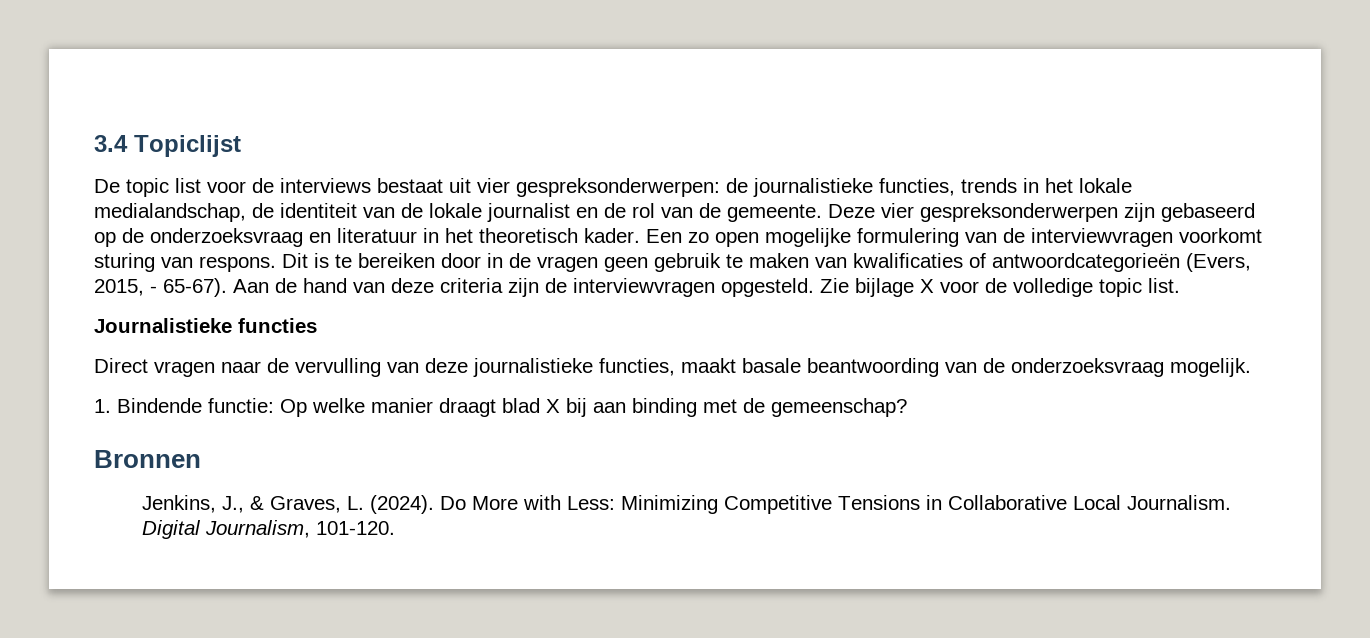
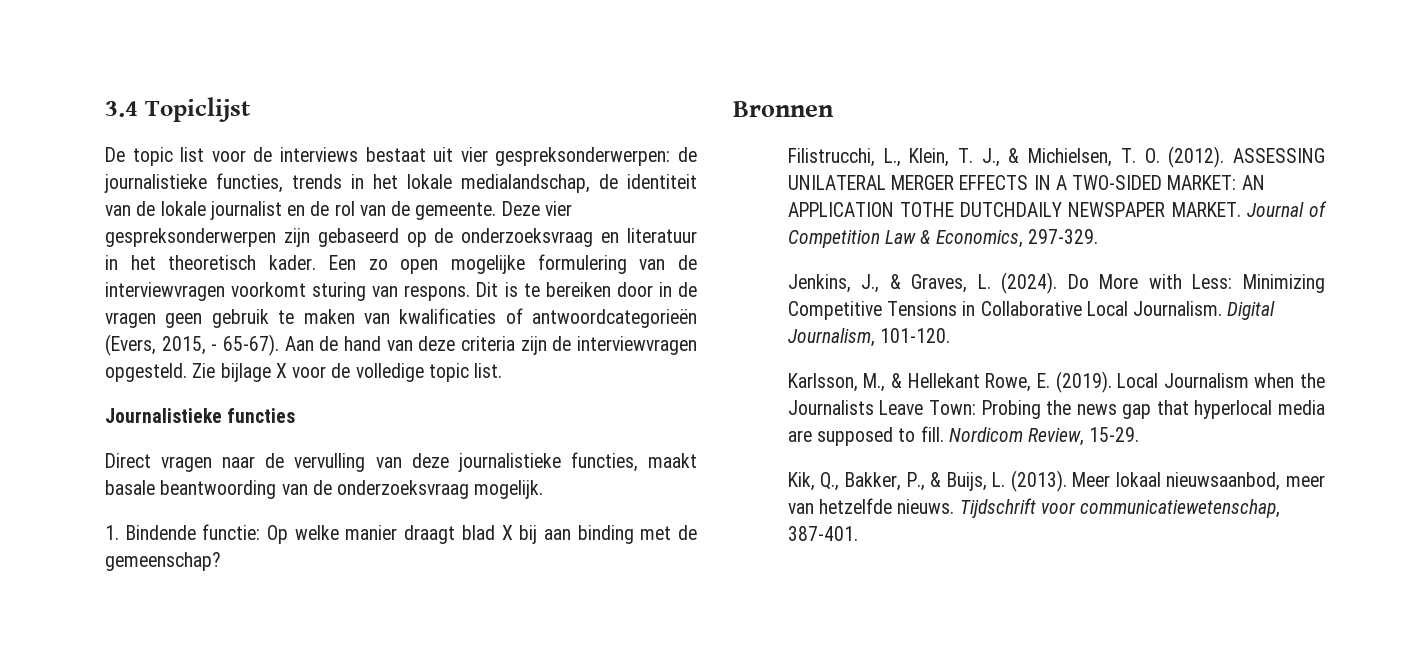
+ Filistrucchi, L., Klein, T. J., & Michielsen, T. O. (2012). ASSESSING UNILATERAL MERGER EFFECTS IN A TWO-SIDED MARKET: AN APPLICATION TOTHE DUTCHDAILY NEWSPAPER MARKET. Journal of Competition Law & Economics, 297-329.
+ Karlsson, M., & Hellekant Rowe, E. (2019). Local Journalism when the Journalists Leave Town: Probing the news gap that hyperlocal media are supposed to fill. Nordicom Review, 15-29.
+ Kik, Q., Bakker, P., & Buijs, L. (2013). Meer lokaal nieuwsaanbod, meer van hetzelfde nieuws. Tijdschrift voor communicatiewetenschap, 387-401.

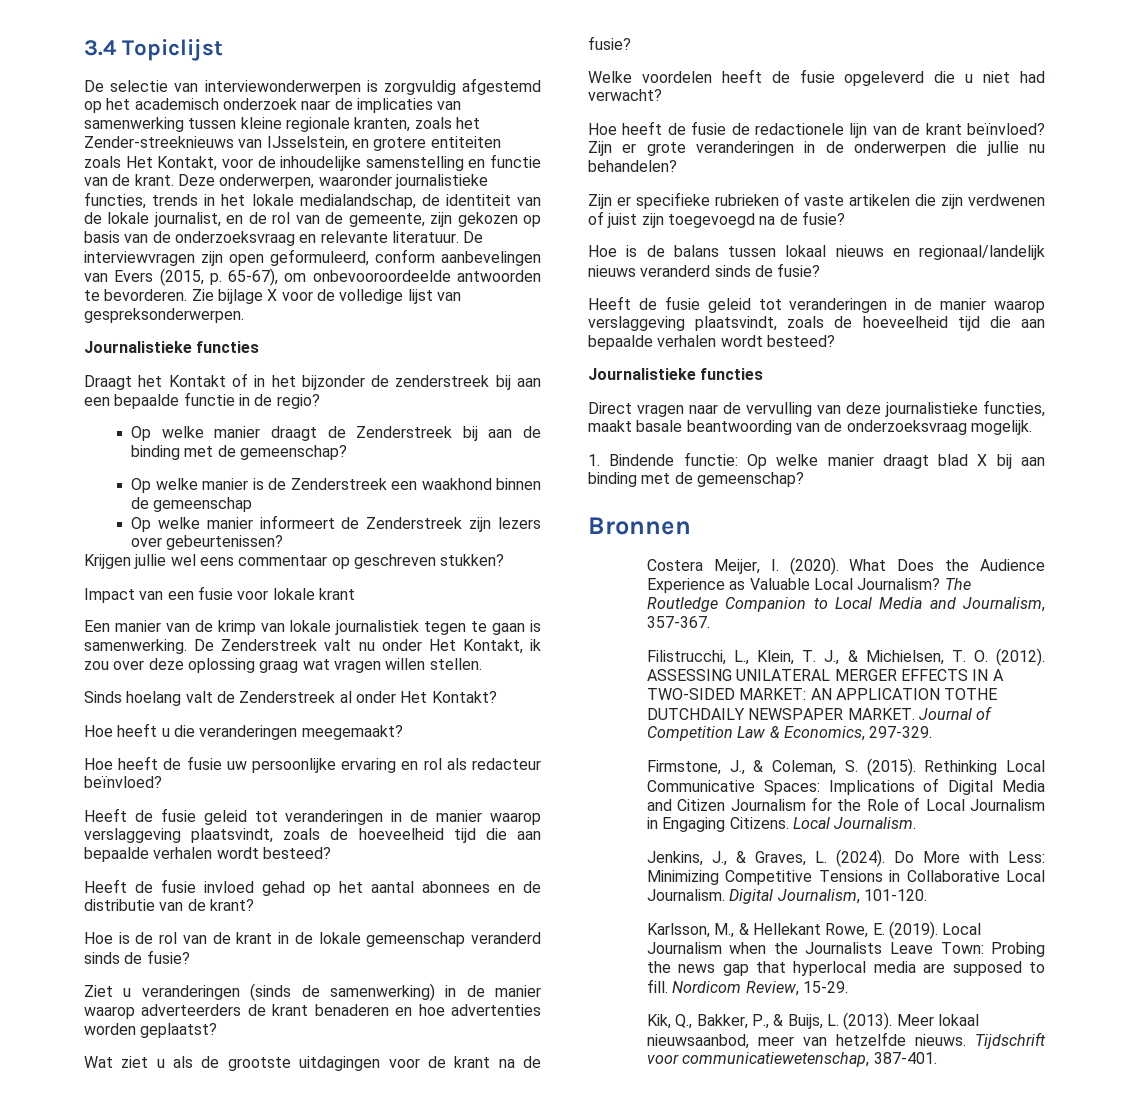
- De topic list voor de interviews bestaat uit vier gespreksonderwerpen: de journalistieke functies, trends in het lokale medialandschap, de identiteit van de lokale journalist en de rol van de gemeente. Deze vier gespreksonderwerpen zijn gebaseerd op de onderzoeksvraag en literatuur in het theoretisch kader. Een zo open mogelijke formulering van de interviewvragen voorkomt sturing van respons. Dit is te bereiken door in de vragen geen gebruik te maken van kwalificaties of antwoordcategorieën (Evers, 2015, - 65-67). Aan de hand van deze criteria zijn de interviewvragen opgesteld.
+ De selectie van interviewonderwerpen is zorgvuldig afgestemd op het academisch onderzoek naar de implicaties van samenwerking tussen kleine regionale kranten, zoals het Zender-streeknieuws van IJsselstein, en grotere entiteiten zoals Het Kontakt, voor de inhoudelijke samenstelling en functie van de krant. Deze onderwerpen, waaronder journalistieke functies, trends in het lokale medialandschap, de identiteit van de lokale journalist, en de rol van de gemeente, zijn gekozen op basis van de onderzoeksvraag en relevante literatuur. De interviewvragen zijn open geformuleerd, conform aanbevelingen van Evers (2015, p. 65-67), om onbevooroordeelde antwoorden te bevorderen.
- Zie bijlage X voor de volledige topic list.
+ Zie bijlage X voor de volledige lijst van gespreksonderwerpen.
+ Journalistieke functies
+ Draagt het Kontakt of in het bijzonder de zenderstreek bij aan een bepaalde functie in de regio?
+ Op welke manier draagt de Zenderstreek bij aan de binding met de gemeenschap?
+ Op welke manier is de Zenderstreek een waakhond binnen de gemeenschap
+ Op welke manier informeert de Zenderstreek zijn lezers over gebeurtenissen?
+ Krijgen jullie wel eens commentaar op geschreven stukken?
+ Impact van een fusie voor lokale krant
+ Een manier van de krimp van lokale journalistiek tegen te gaan is samenwerking. De Zenderstreek valt nu onder Het Kontakt, ik zou over deze oplossing graag wat vragen willen stellen.
+ Sinds hoelang valt de Zenderstreek al onder Het Kontakt?
+ Hoe heeft u die veranderingen meegemaakt?
+ Hoe heeft de fusie uw persoonlijke ervaring en rol als redacteur beïnvloed?
+ Heeft de fusie geleid tot veranderingen in de manier waarop verslaggeving plaatsvindt, zoals de hoeveelheid tijd die aan bepaalde verhalen wordt besteed?
+ Heeft de fusie invloed gehad op het aantal abonnees en de distributie van de krant?
+ Hoe is de rol van de krant in de lokale gemeenschap veranderd sinds de fusie?
+ Ziet u veranderingen (sinds de samenwerking) in de manier waarop adverteerders de krant benaderen en hoe advertenties worden geplaatst?
+ Wat ziet u als de grootste uitdagingen voor de krant na de fusie?
+ Welke voordelen heeft de fusie opgeleverd die u niet had verwacht?
+ Hoe heeft de fusie de redactionele lijn van de krant beïnvloed? Zijn er grote veranderingen in de onderwerpen die jullie nu behandelen?
+ Zijn er specifieke rubrieken of vaste artikelen die zijn verdwenen of juist zijn toegevoegd na de fusie?
+ Hoe is de balans tussen lokaal nieuws en regionaal/landelijk nieuws veranderd sinds de fusie?
+ Heeft de fusie geleid tot veranderingen in de manier waarop verslaggeving plaatsvindt, zoals de hoeveelheid tijd die aan bepaalde verhalen wordt besteed?
+ Costera Meijer, I. (2020). What Does the Audience Experience as Valuable Local Journalism? The Routledge Companion to Local Media and Journalism, 357-367.
+ Firmstone, J., & Coleman, S. (2015). Rethinking Local Communicative Spaces: Implications of Digital Media and Citizen Journalism for the Role of Local Journalism in Engaging Citizens. Local Journalism.

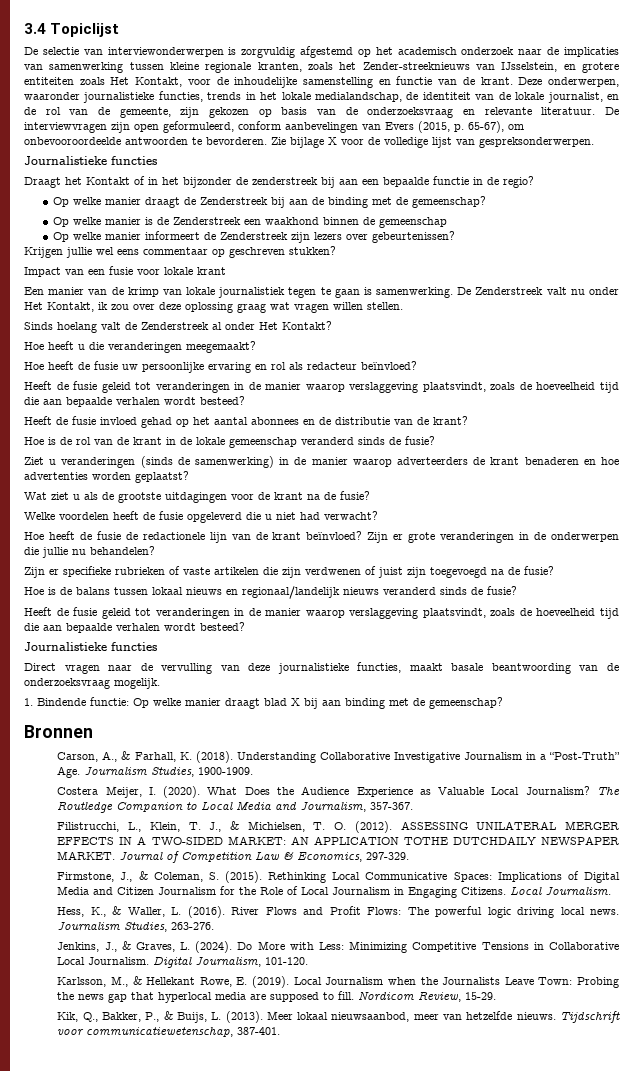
+ Carson, A., & Farhall, K. (2018). Understanding Collaborative Investigative Journalism in a “Post-Truth” Age. Journalism Studies, 1900-1909.
+ Hess, K., & Waller, L. (2016). River Flows and Profit Flows: The powerful logic driving local news. Journalism Studies, 263-276.

